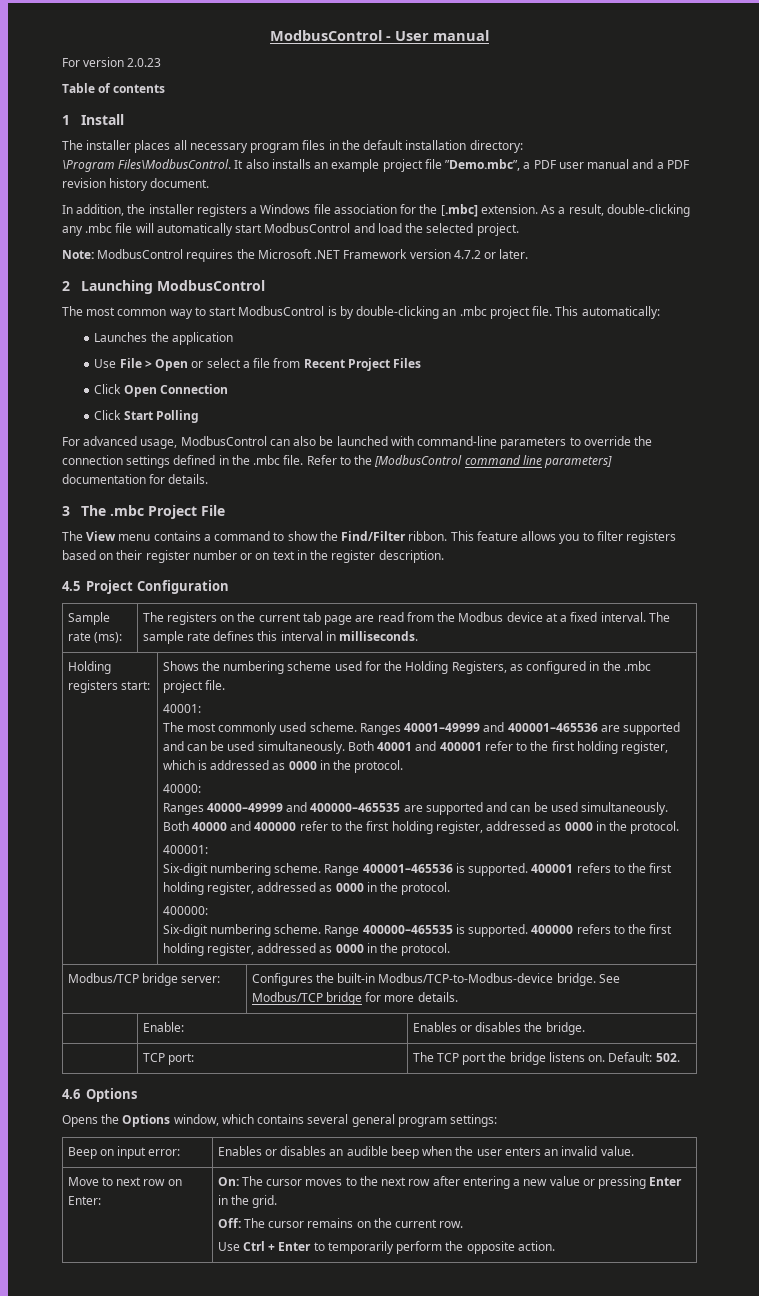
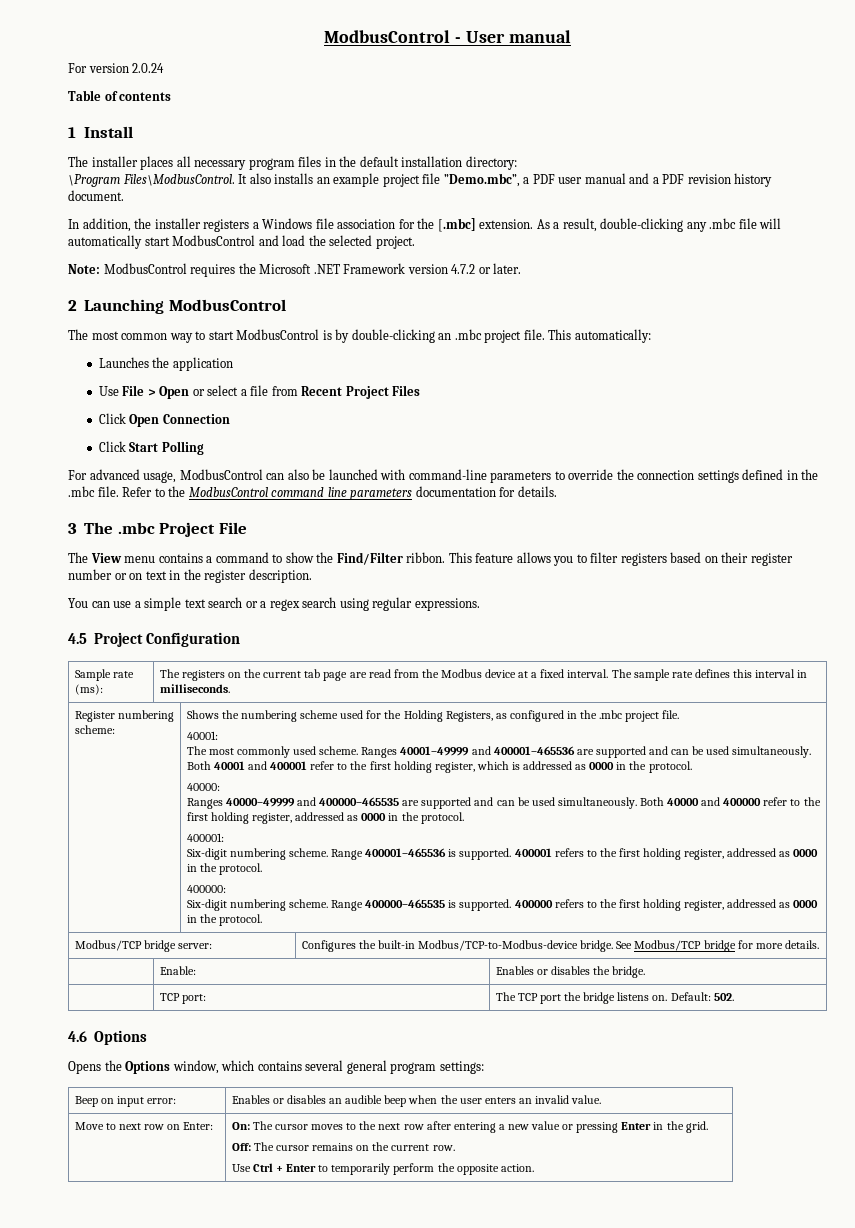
- For version 2.0.23
+ For version 2.0.24
- Refer to the [ModbusControl command line parameters] documentation for details.
+ Refer to the ModbusControl command line parameters documentation for details.
+ You can use a simple text search or a regex search using regular expressions.
- Holding registers start:
+ Register numbering scheme:

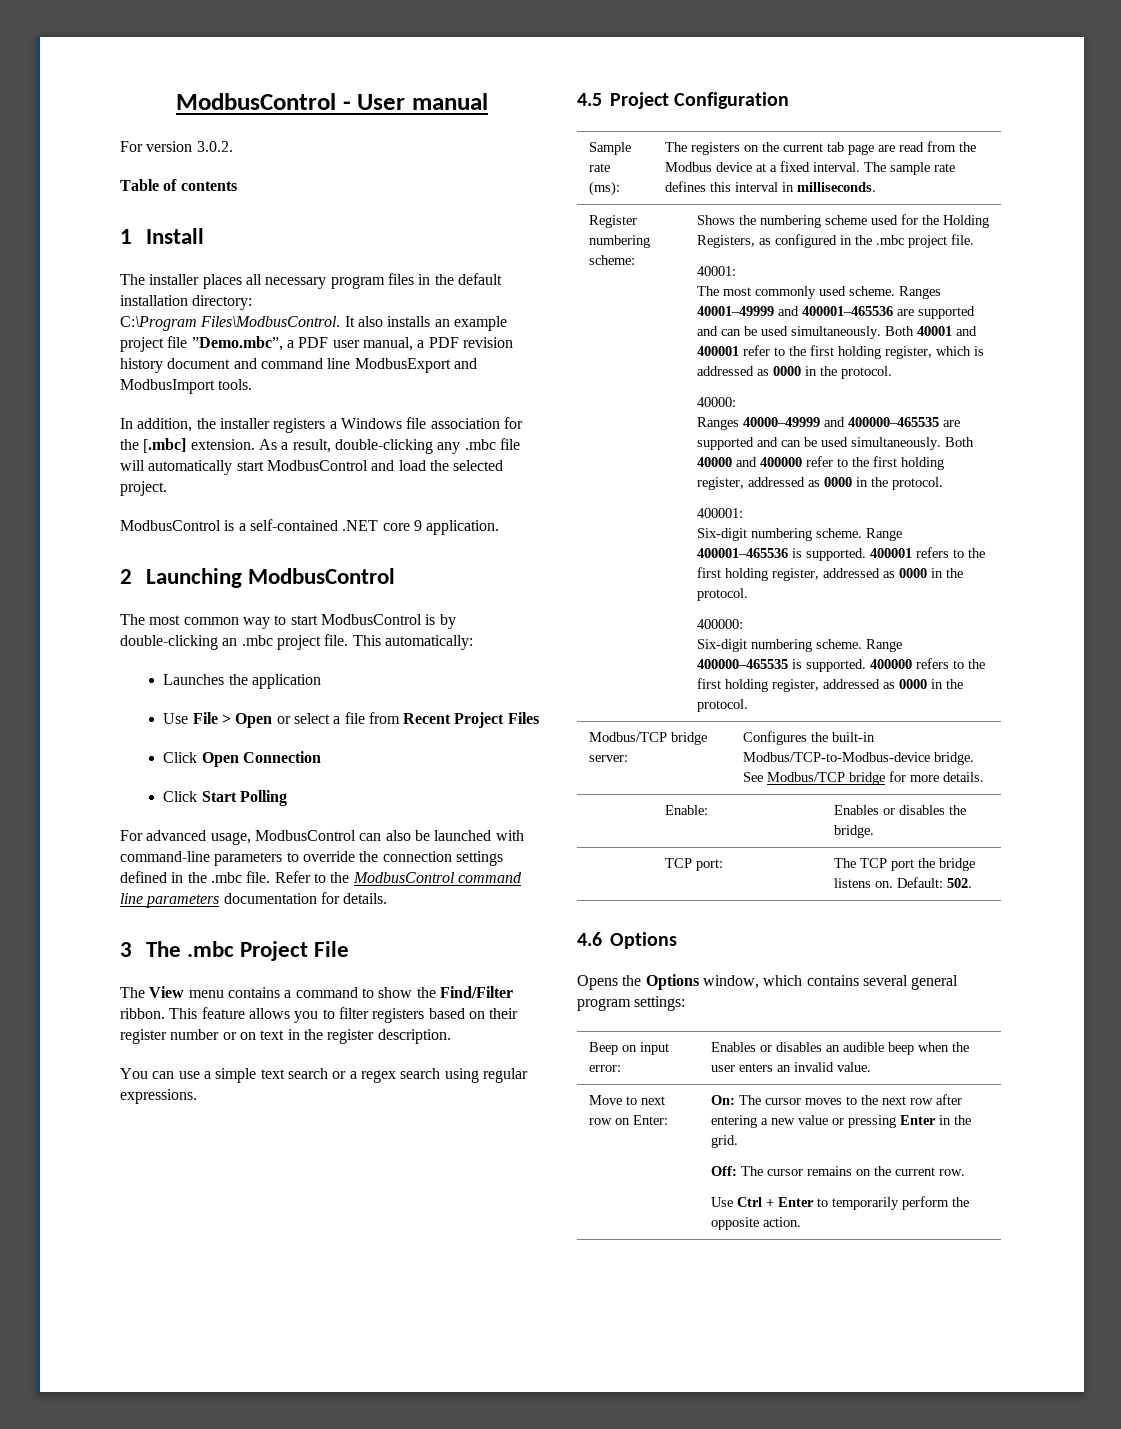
- For version 2.0.24
+ For version 3.0.2.
- \Program Files\ModbusControl.
+ C:\Program Files\ModbusControl.
- It also installs an example project file ”Demo.mbc”, a PDF user manual and a PDF revision history document.
+ It also installs an example project file ”Demo.mbc”, a PDF user manual, a PDF revision history document and command line ModbusExport and ModbusImport tools.
- Note: ModbusControl requires the Microsoft .NET Framework version 4.7.2 or later.
+ ModbusControl is a self-contained .NET core 9 application.

